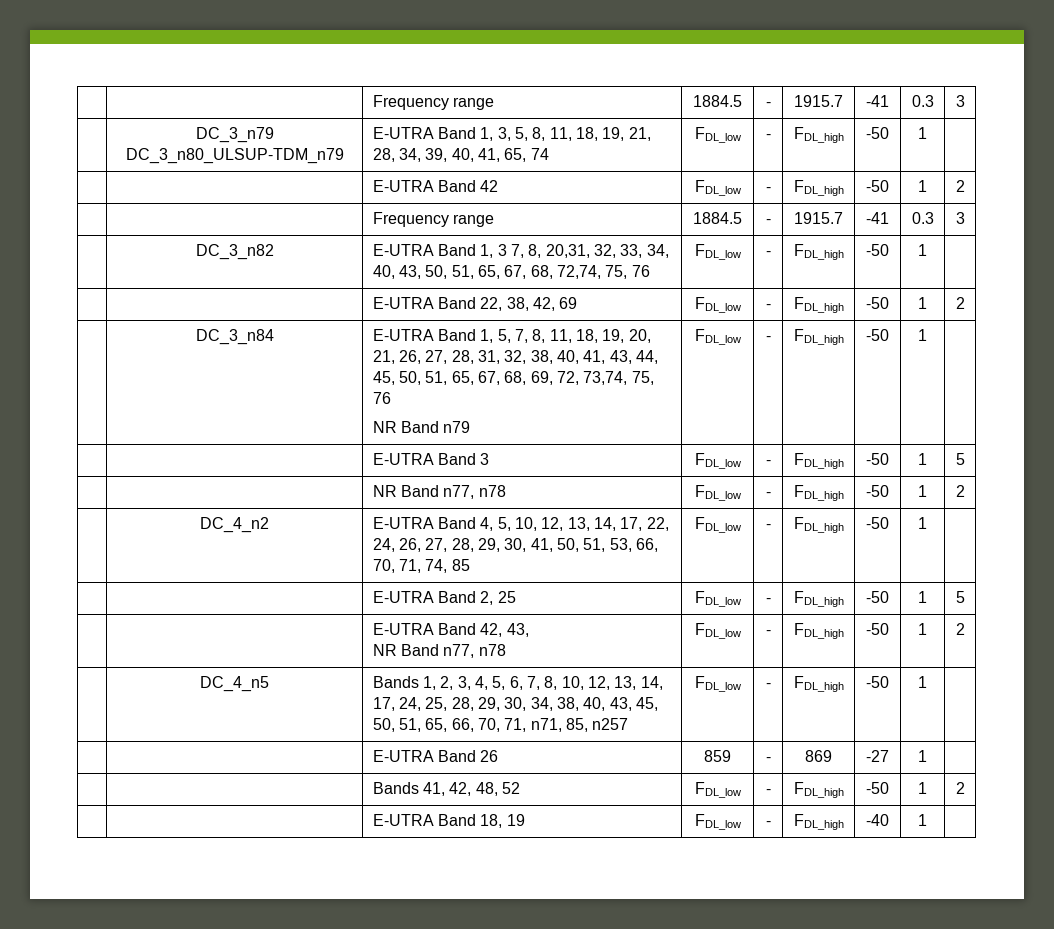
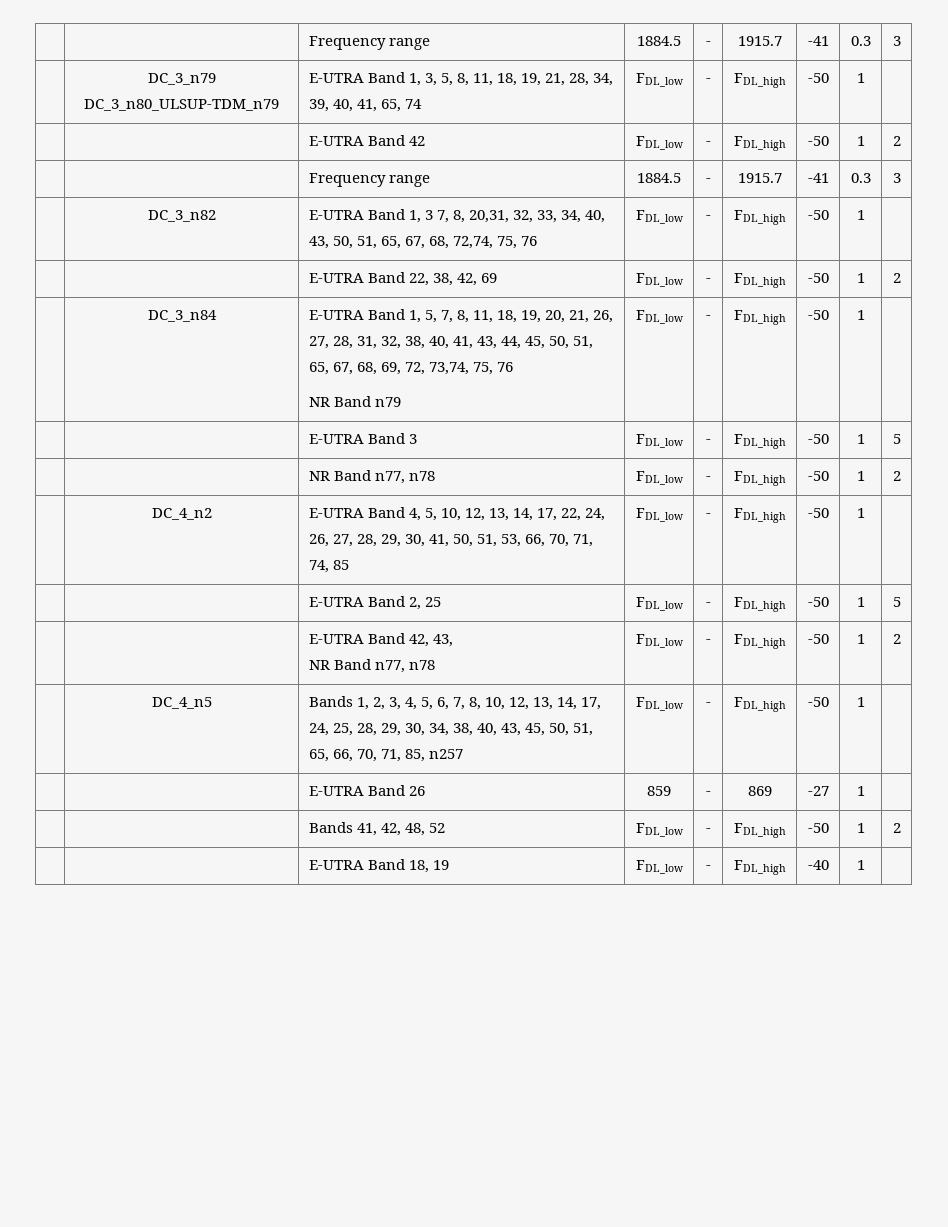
- | DC_4_n5 | Bands 1, 2, 3, 4, 5, 6, 7, 8, 10, 12, 13, 14, 17, 24, 25, 28, 29, 30, 34, 38, 40, 43, 45, 50, 51, 65, 66, 70, 71, n71, 85, n257 | FDL_low | - | FDL_high | -50 | 1 |
+ | DC_4_n5 | Bands 1, 2, 3, 4, 5, 6, 7, 8, 10, 12, 13, 14, 17, 24, 25, 28, 29, 30, 34, 38, 40, 43, 45, 50, 51, 65, 66, 70, 71, 85, n257 | FDL_low | - | FDL_high | -50 | 1 |

